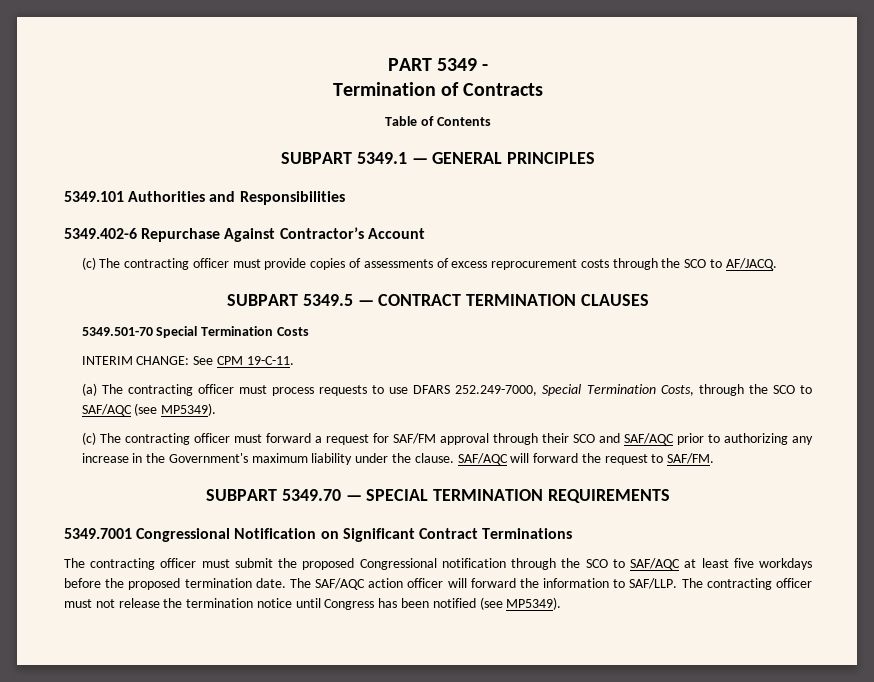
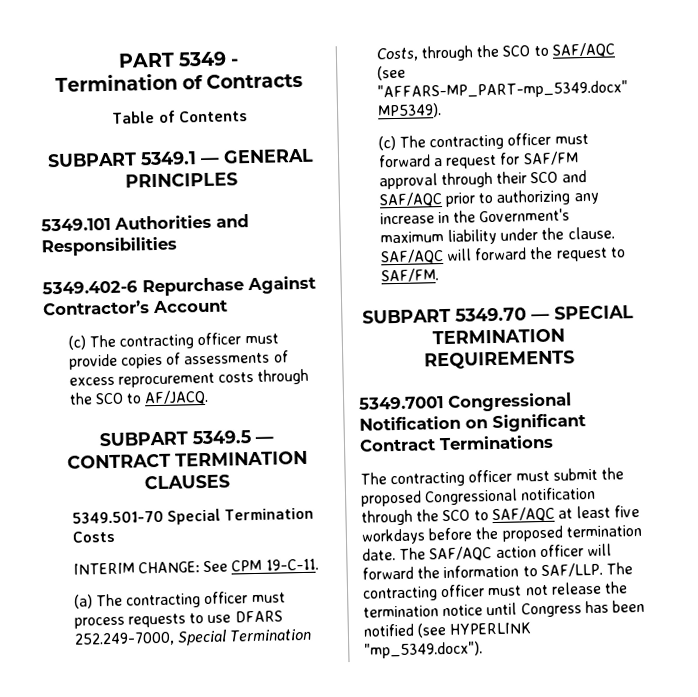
- (a) The contracting officer must process requests to use DFARS 252.249-7000, Special Termination Costs, through the SCO to SAF/AQC (see MP5349).
+ (a) The contracting officer must process requests to use DFARS 252.249-7000, Special Termination Costs, through the SCO to SAF/AQC (see "AFFARS-MP_PART-mp_5349.docx" MP5349).
- The contracting officer must not release the termination notice until Congress has been notified (see MP5349).
+ The contracting officer must not release the termination notice until Congress has been notified (see HYPERLINK "mp_5349.docx").

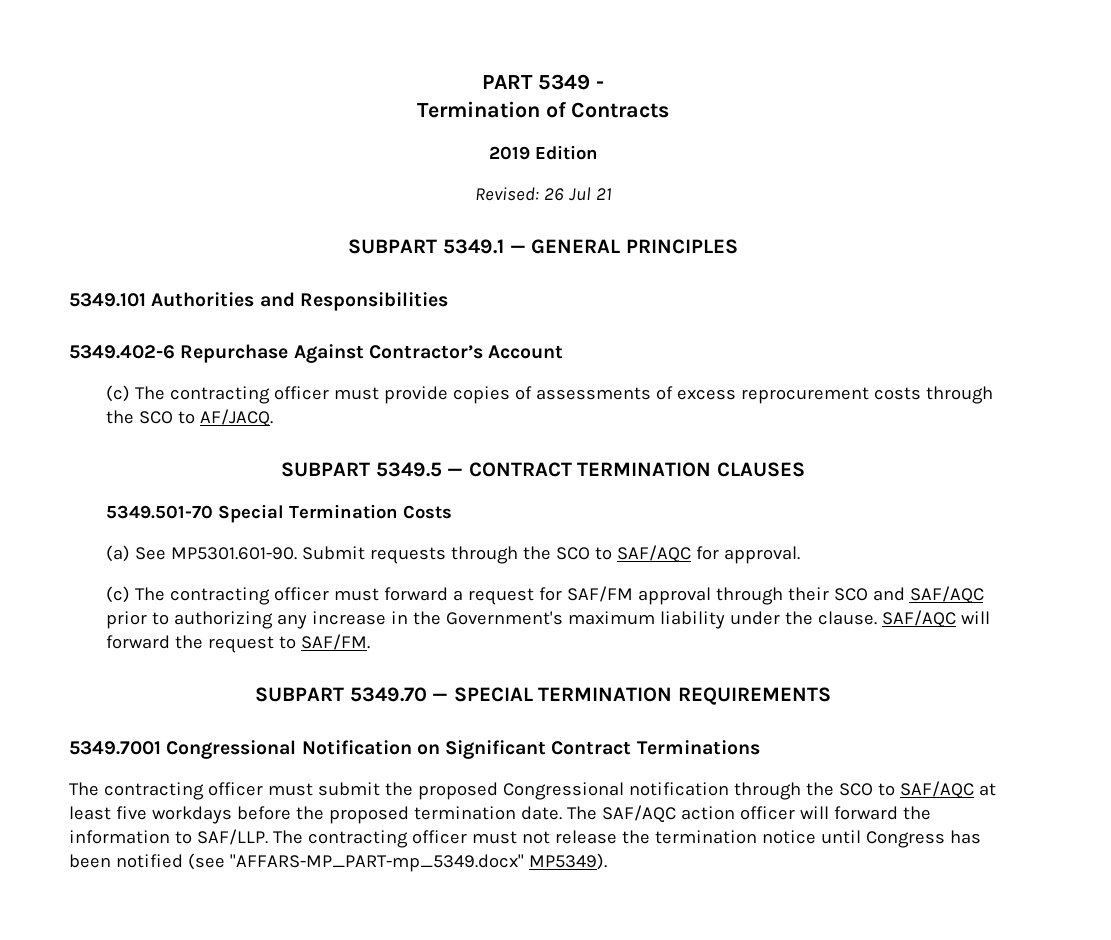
- Table of Contents
+ 2019 Edition
+ Revised: 26 Jul 21
- INTERIM CHANGE: See CPM 19-C-11.
- (a) The contracting officer must process requests to use DFARS 252.249-7000, Special Termination Costs, through the SCO to SAF/AQC (see "AFFARS-MP_PART-mp_5349.docx" MP5349).
+ (a) See MP5301.601-90. Submit requests through the SCO to SAF/AQC for approval.
- The contracting officer must not release the termination notice until Congress has been notified (see HYPERLINK "mp_5349.docx").
+ The contracting officer must not release the termination notice until Congress has been notified (see "AFFARS-MP_PART-mp_5349.docx" MP5349).

